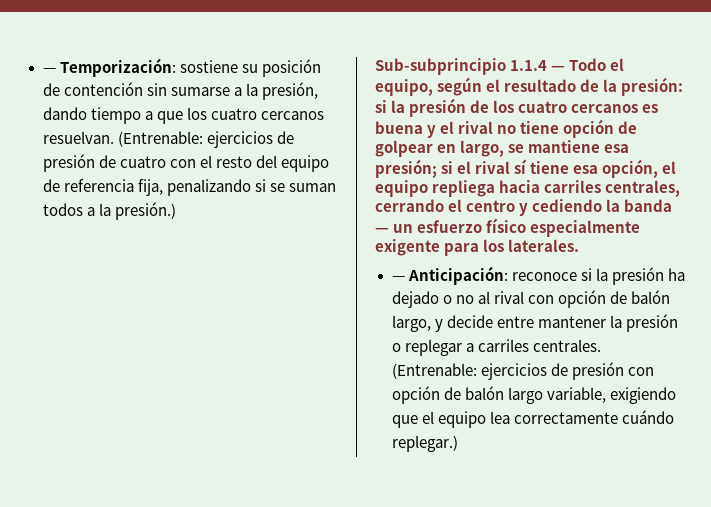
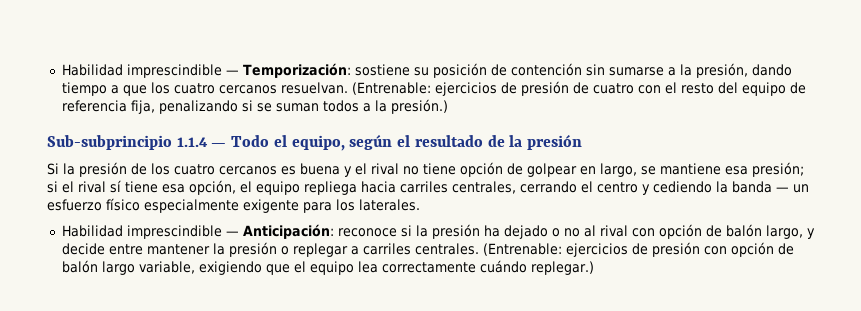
- — Temporización: sostiene su posición de contención sin sumarse a la presión, dando tiempo a que los cuatro cercanos resuelvan.
+ Habilidad imprescindible — Temporización: sostiene su posición de contención sin sumarse a la presión, dando tiempo a que los cuatro cercanos resuelvan.
- Sub-subprincipio 1.1.4 — Todo el equipo, según el resultado de la presión: si la presión de los cuatro cercanos es buena y el rival no tiene opción de golpear en largo, se mantiene esa presión;
+ Sub-subprincipio 1.1.4 — Todo el equipo, según el resultado de la presión
+ Si la presión de los cuatro cercanos es buena y el rival no tiene opción de golpear en largo, se mantiene esa presión;
- — Anticipación: reconoce si la presión ha dejado o no al rival con opción de balón largo, y decide entre mantener la presión o replegar a carriles centrales.
+ Habilidad imprescindible — Anticipación: reconoce si la presión ha dejado o no al rival con opción de balón largo, y decide entre mantener la presión o replegar a carriles centrales.

